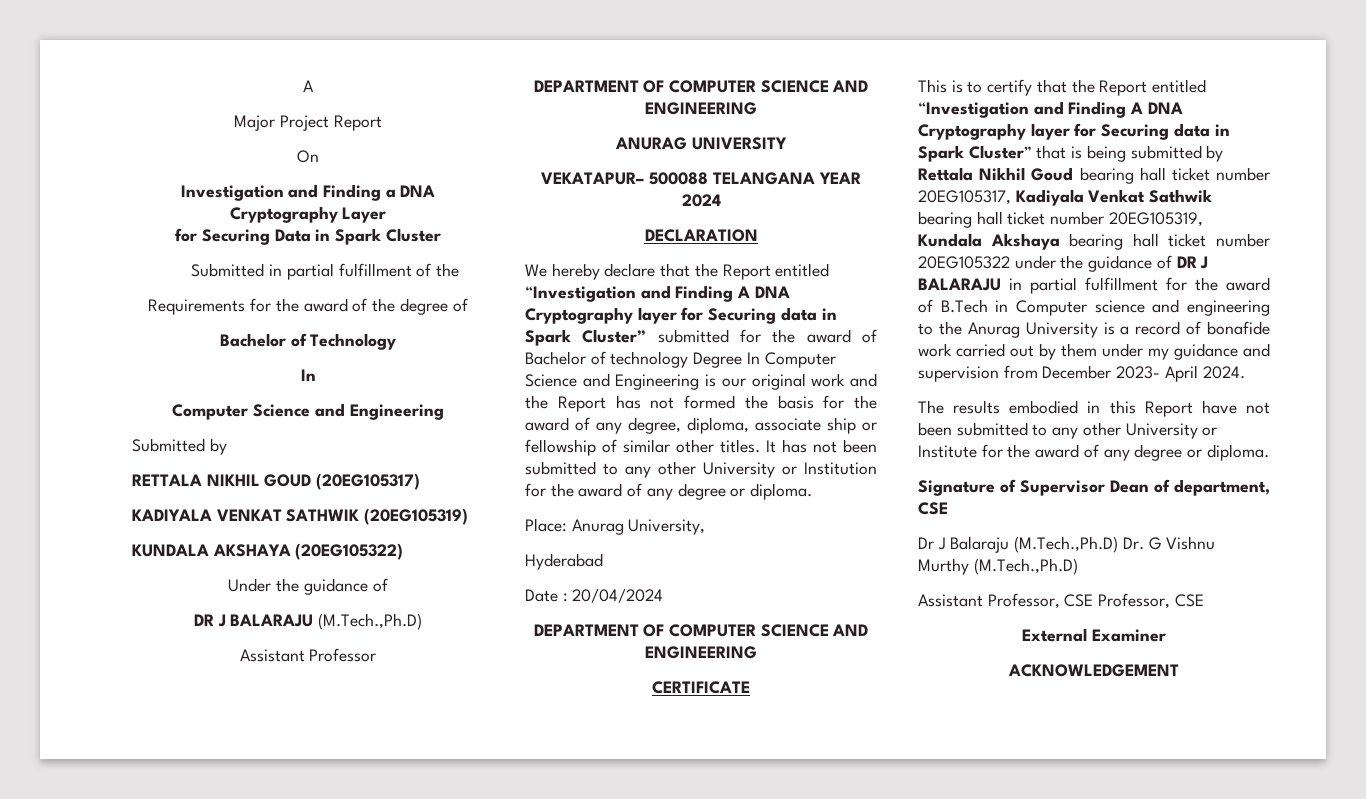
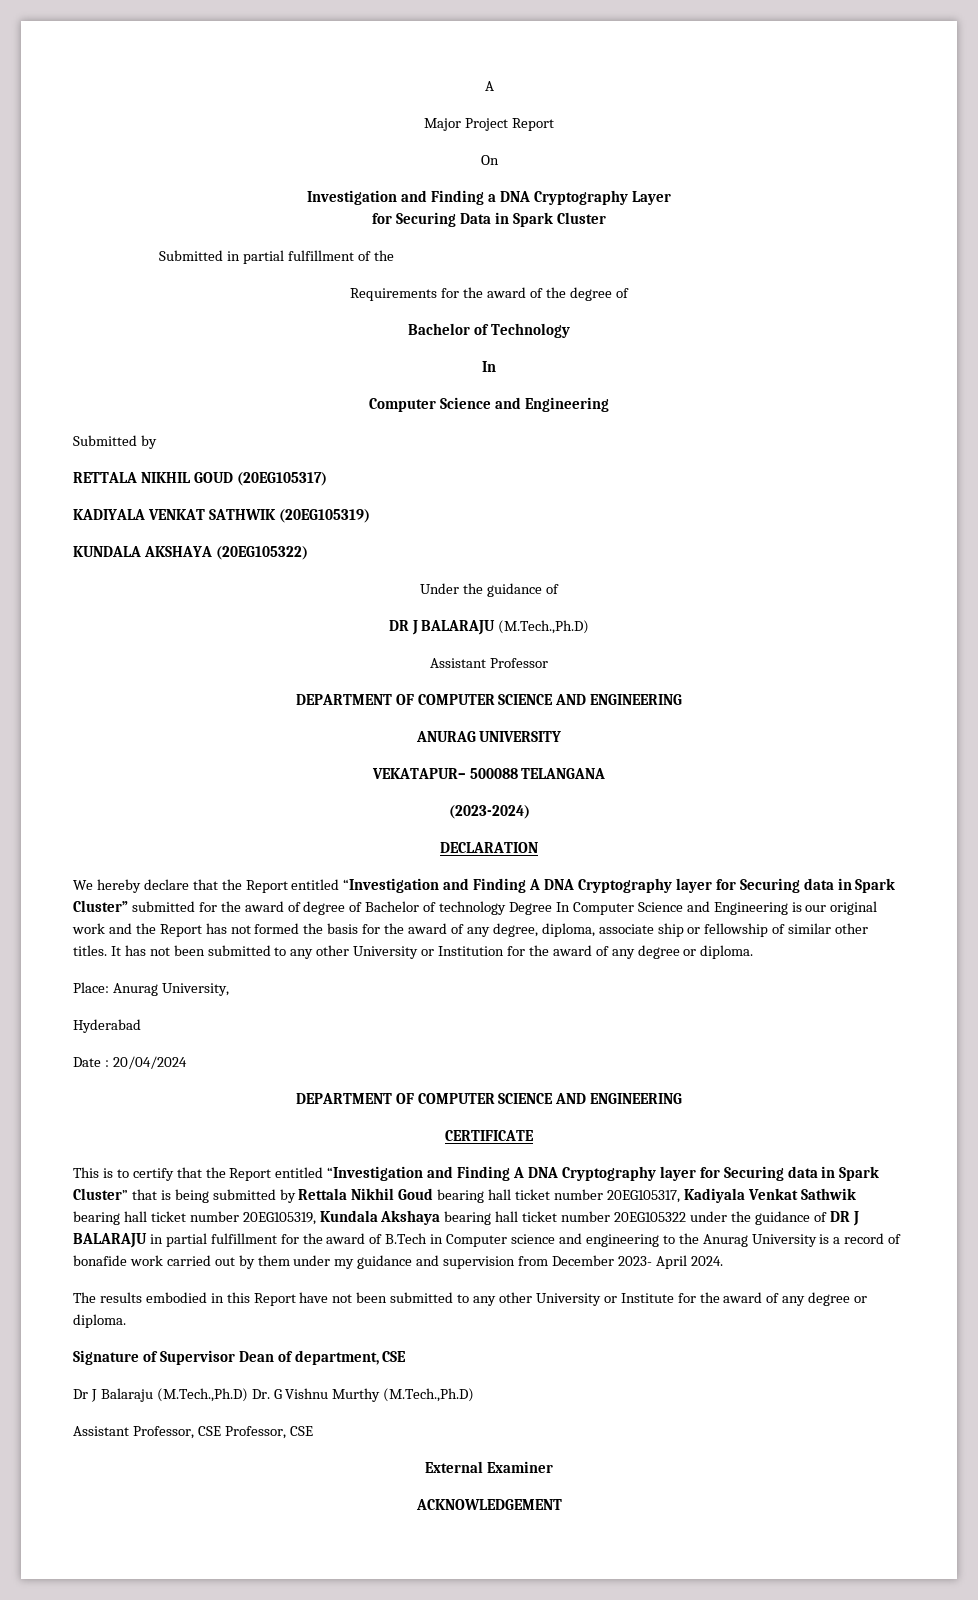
- VEKATAPUR– 500088 TELANGANA YEAR 2024
+ VEKATAPUR– 500088 TELANGANA
+ (2023-2024)
- We hereby declare that the Report entitled “Investigation and Finding A DNA Cryptography layer for Securing data in Spark Cluster” submitted for the award of Bachelor of technology Degree In Computer Science and Engineering is our original work and the Report has not formed the basis for the award of any degree, diploma, associate ship or fellowship of similar other titles.
+ We hereby declare that the Report entitled “Investigation and Finding A DNA Cryptography layer for Securing data in Spark Cluster” submitted for the award of degree of Bachelor of technology Degree In Computer Science and Engineering is our original work and the Report has not formed the basis for the award of any degree, diploma, associate ship or fellowship of similar other titles.

